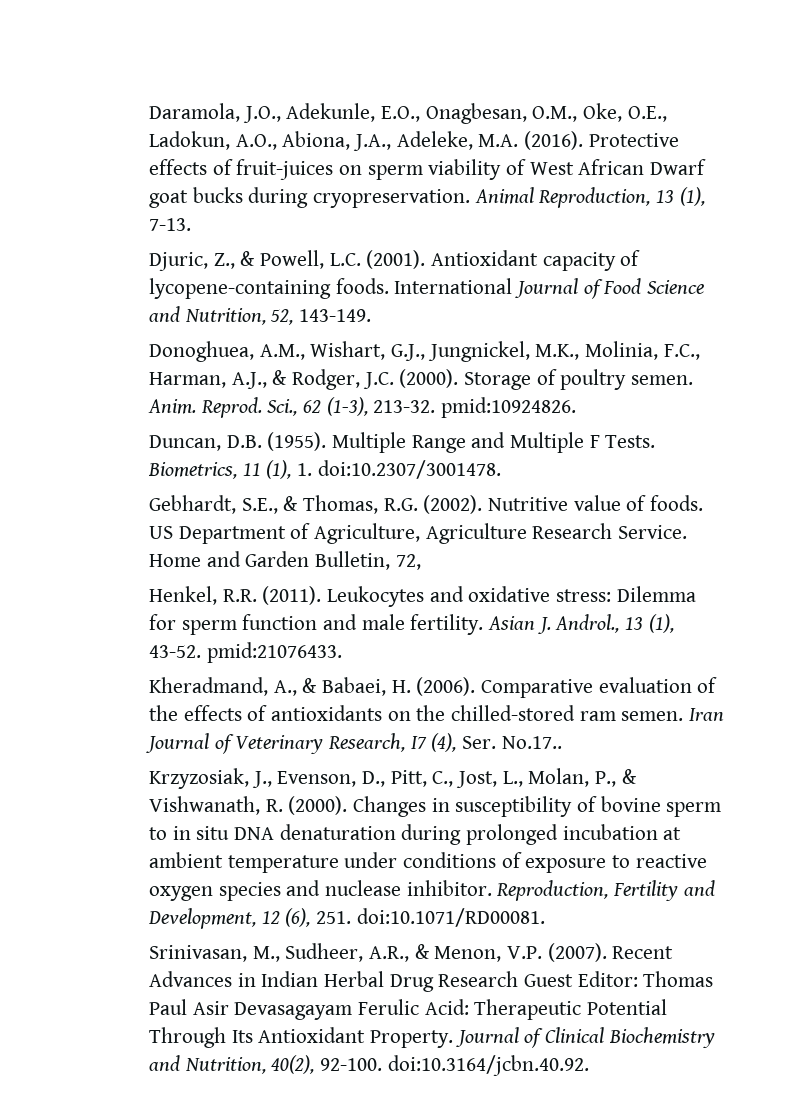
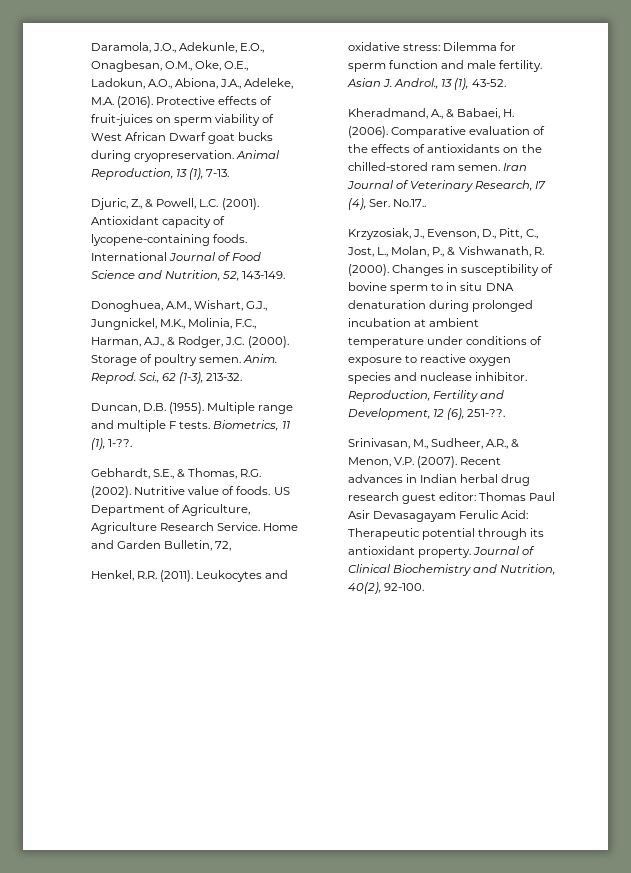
- Sci., 62 (1-3), 213-32. pmid:10924826.
+ Sci., 62 (1-3), 213-32.
- Multiple Range and Multiple F Tests.
+ Multiple range and multiple F tests.
- Biometrics, 11 (1), 1. doi:10.2307/3001478.
+ Biometrics, 11 (1), 1-??.
- Asian J. Androl., 13 (1), 43-52. pmid:21076433.
+ Asian J. Androl., 13 (1), 43-52.
- Reproduction, Fertility and Development, 12 (6), 251. doi:10.1071/RD00081.
+ Reproduction, Fertility and Development, 12 (6), 251-??.
- Recent Advances in Indian Herbal Drug Research Guest Editor: Thomas Paul Asir Devasagayam Ferulic Acid: Therapeutic Potential Through Its Antioxidant Property.
+ Recent advances in Indian herbal drug research guest editor: Thomas Paul Asir Devasagayam Ferulic Acid: Therapeutic potential through its antioxidant property.
- Journal of Clinical Biochemistry and Nutrition, 40(2), 92-100. doi:10.3164/jcbn.40.92.
+ Journal of Clinical Biochemistry and Nutrition, 40(2), 92-100.

